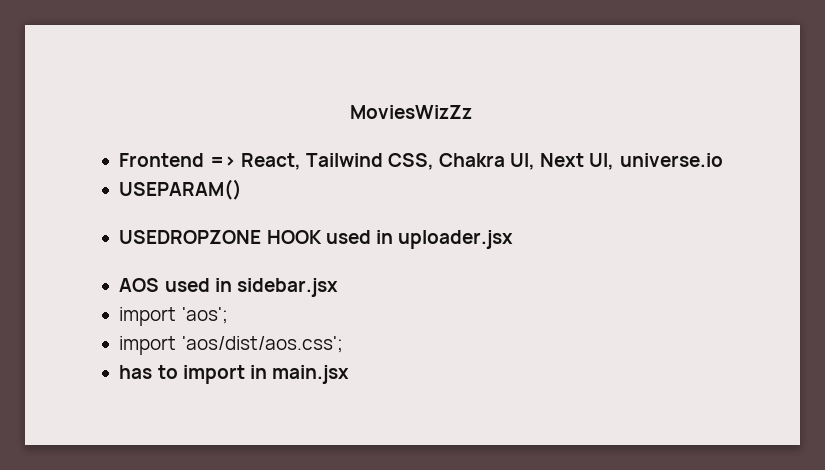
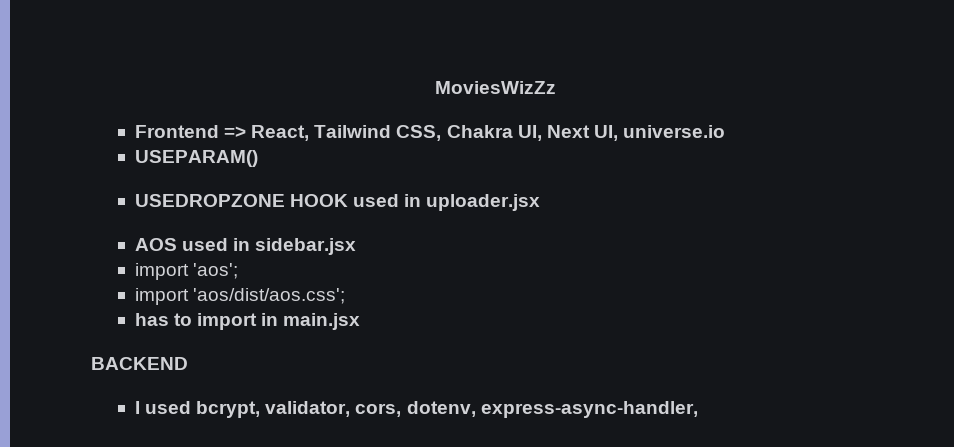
+ BACKEND
+ I used bcrypt, validator, cors, dotenv, express-async-handler,

